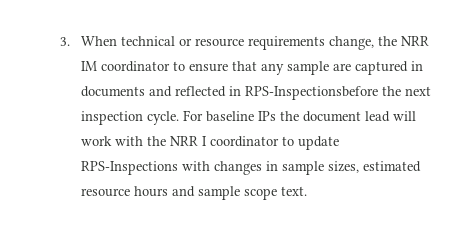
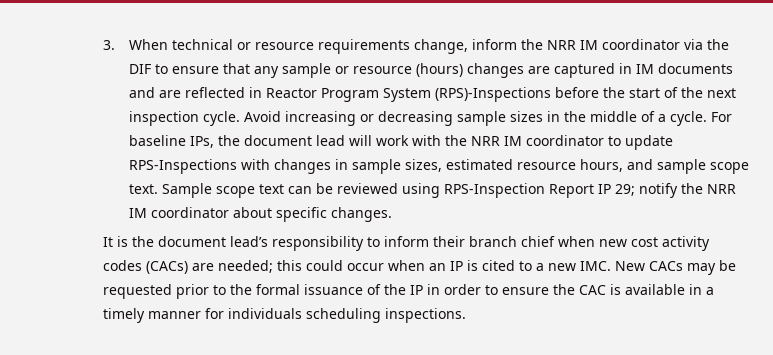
- 3. When technical or resource requirements change, the NRR IM coordinator to ensure that any sample are captured in documents and reflected in RPS-Inspectionsbefore the next inspection cycle.
+ 3. When technical or resource requirements change, inform the NRR IM coordinator via the DIF to ensure that any sample or resource (hours) changes are captured in IM documents and are reflected in Reactor Program System (RPS)-Inspections before the start of the next inspection cycle. Avoid increasing or decreasing sample sizes in the middle of a cycle.
- For baseline IPs the document lead will work with the NRR I coordinator to update RPS-Inspections with changes in sample sizes, estimated resource hours and sample scope text.
+ For baseline IPs, the document lead will work with the NRR IM coordinator to update RPS-Inspections with changes in sample sizes, estimated resource hours, and sample scope text.
+ Sample scope text can be reviewed using RPS-Inspection Report IP 29; notify the NRR IM coordinator about specific changes.
+ It is the document lead’s responsibility to inform their branch chief when new cost activity codes (CACs) are needed; this could occur when an IP is cited to a new IMC. New CACs may be requested prior to the formal issuance of the IP in order to ensure the CAC is available in a timely manner for individuals scheduling inspections.

